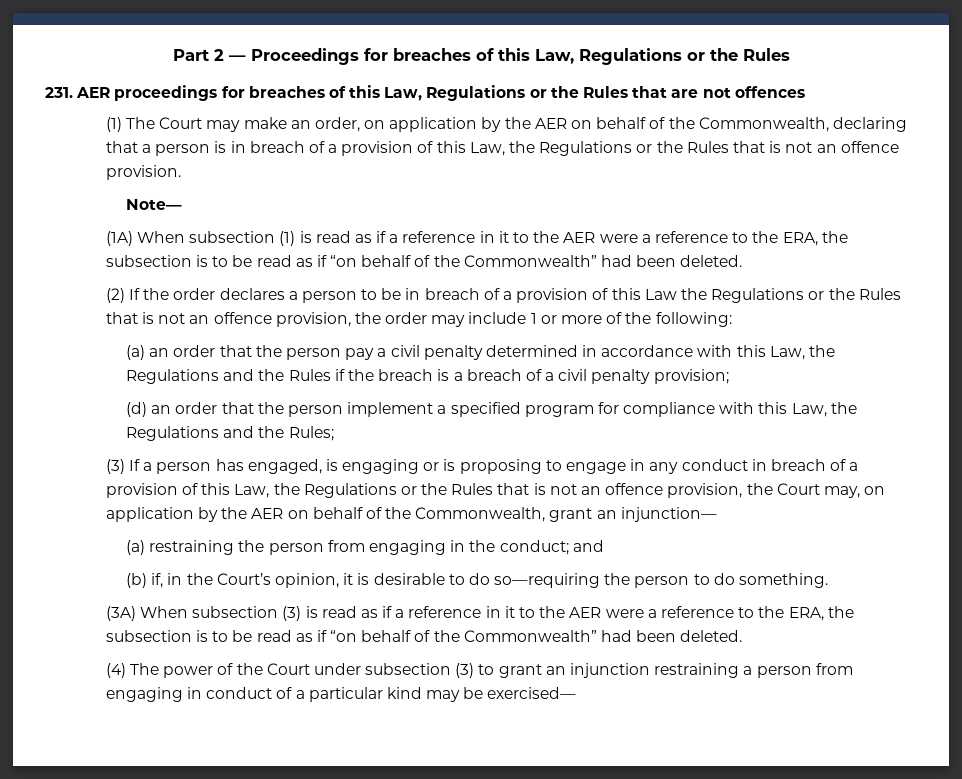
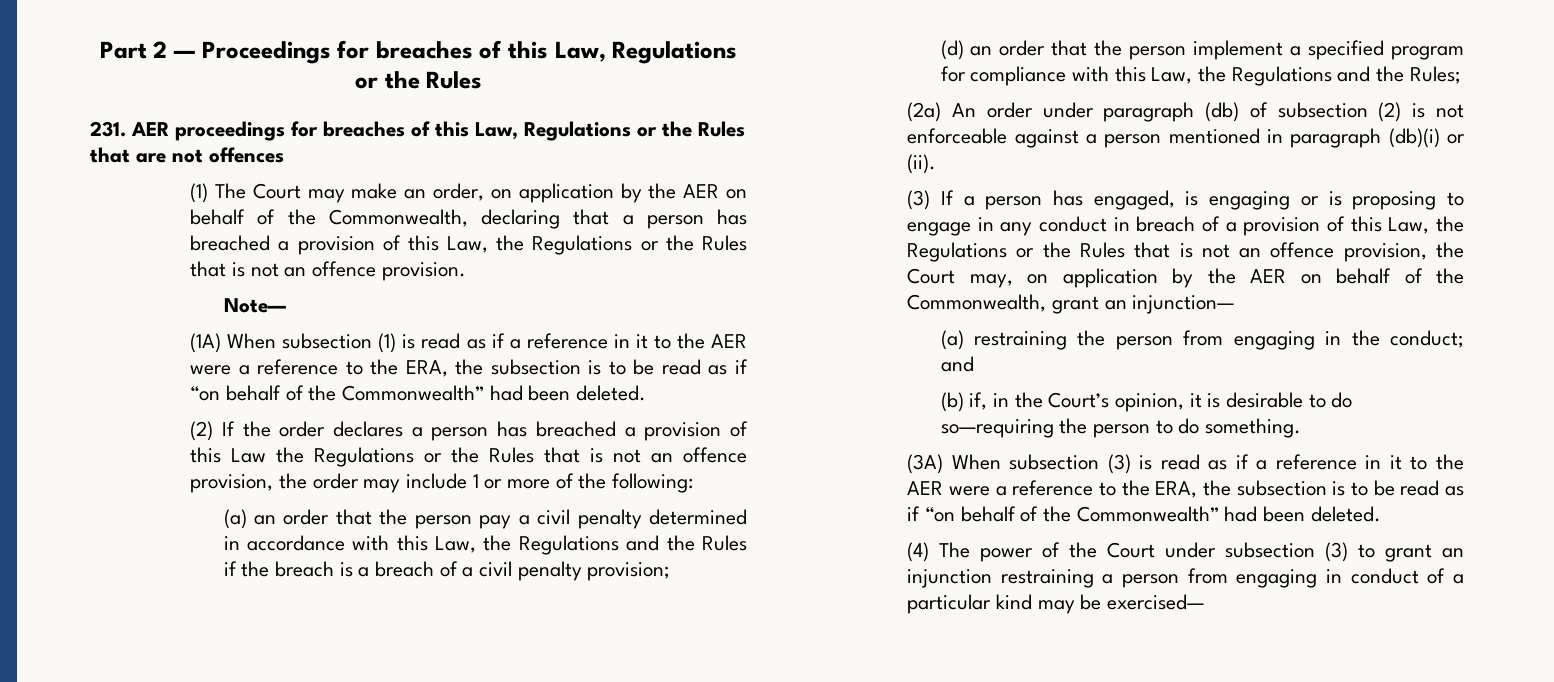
- (1) The Court may make an order, on application by the AER on behalf of the Commonwealth, declaring that a person is in breach of a provision of this Law, the Regulations or the Rules that is not an offence provision.
+ (1) The Court may make an order, on application by the AER on behalf of the Commonwealth, declaring that a person has breached a provision of this Law, the Regulations or the Rules that is not an offence provision.
- (2) If the order declares a person to be in breach of a provision of this Law the Regulations or the Rules that is not an offence provision, the order may include 1 or more of the following:
+ (2) If the order declares a person has breached a provision of this Law the Regulations or the Rules that is not an offence provision, the order may include 1 or more of the following:
+ (2a) An order under paragraph (db) of subsection (2) is not enforceable against a person mentioned in paragraph (db)(i) or (ii).

